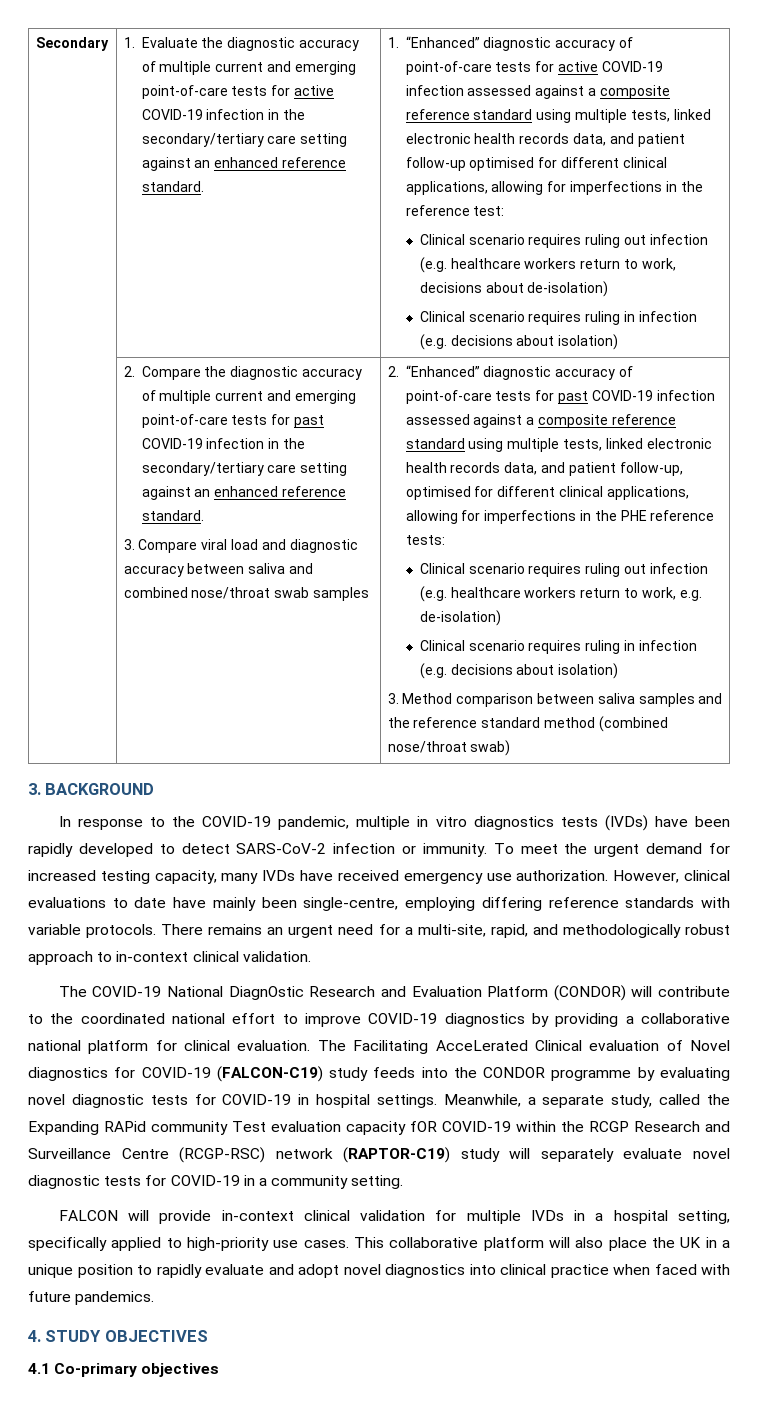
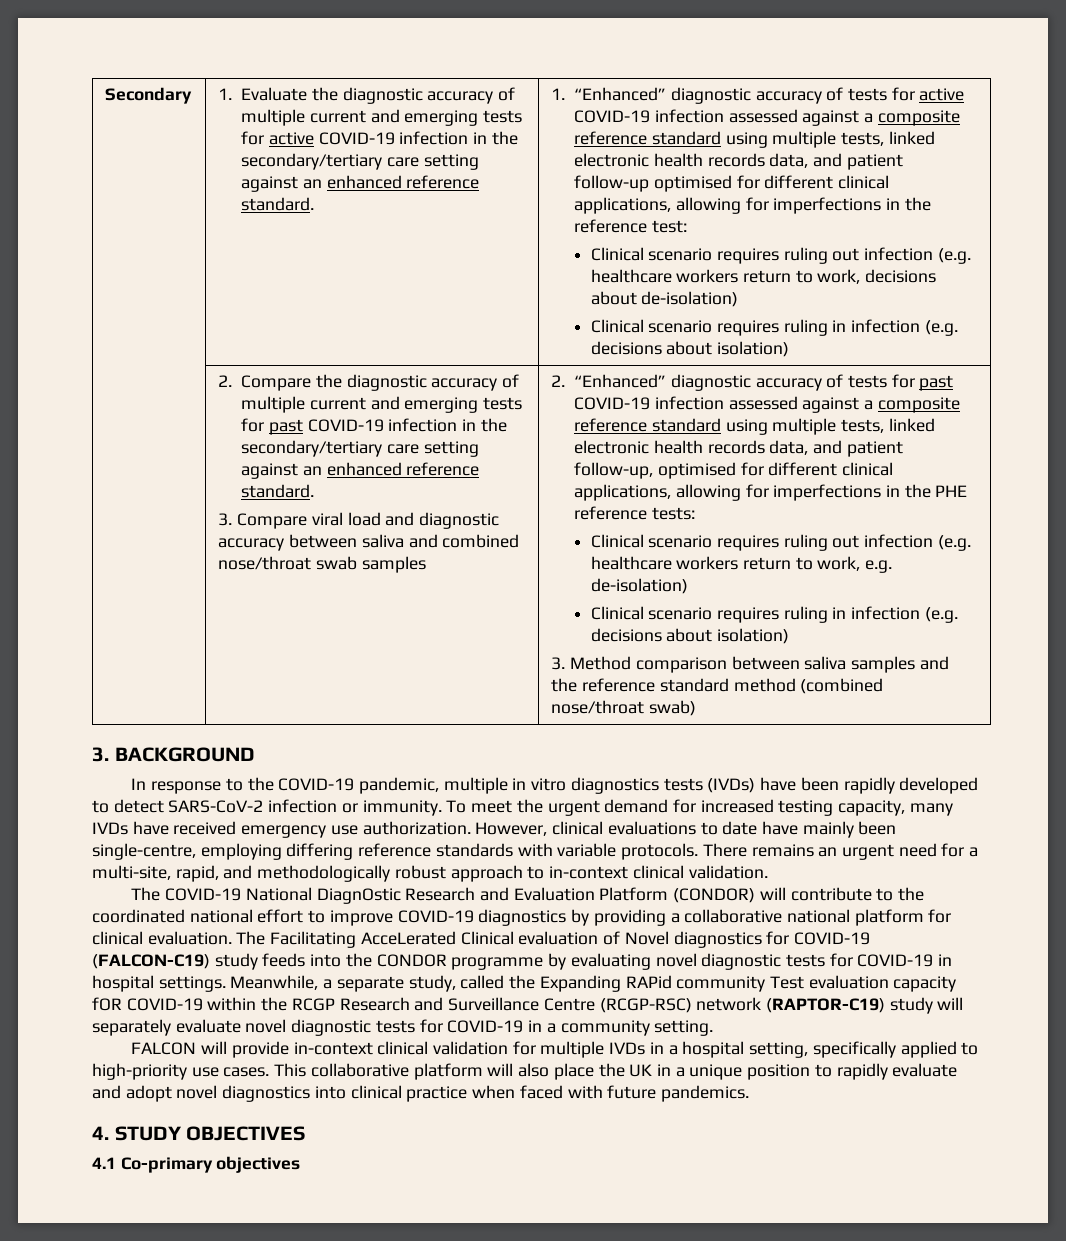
- 1. Evaluate the diagnostic accuracy of multiple current and emerging point-of-care tests for active COVID-19 infection in the secondary/tertiary care setting against an enhanced reference standard.
+ 1. Evaluate the diagnostic accuracy of multiple current and emerging tests for active COVID-19 infection in the secondary/tertiary care setting against an enhanced reference standard.
- 1. “Enhanced” diagnostic accuracy of point-of-care tests for active COVID-19 infection assessed against a composite reference standard using multiple tests, linked electronic health records data, and patient follow-up optimised for different clinical applications, allowing for imperfections in the reference test:
+ 1. “Enhanced” diagnostic accuracy of tests for active COVID-19 infection assessed against a composite reference standard using multiple tests, linked electronic health records data, and patient follow-up optimised for different clinical applications, allowing for imperfections in the reference test:
- 2. Compare the diagnostic accuracy of multiple current and emerging point-of-care tests for past COVID-19 infection in the secondary/tertiary care setting against an enhanced reference standard.
+ 2. Compare the diagnostic accuracy of multiple current and emerging tests for past COVID-19 infection in the secondary/tertiary care setting against an enhanced reference standard.
- 2. “Enhanced” diagnostic accuracy of point-of-care tests for past COVID-19 infection assessed against a composite reference standard using multiple tests, linked electronic health records data, and patient follow-up, optimised for different clinical applications, allowing for imperfections in the PHE reference tests:
+ 2. “Enhanced” diagnostic accuracy of tests for past COVID-19 infection assessed against a composite reference standard using multiple tests, linked electronic health records data, and patient follow-up, optimised for different clinical applications, allowing for imperfections in the PHE reference tests:

